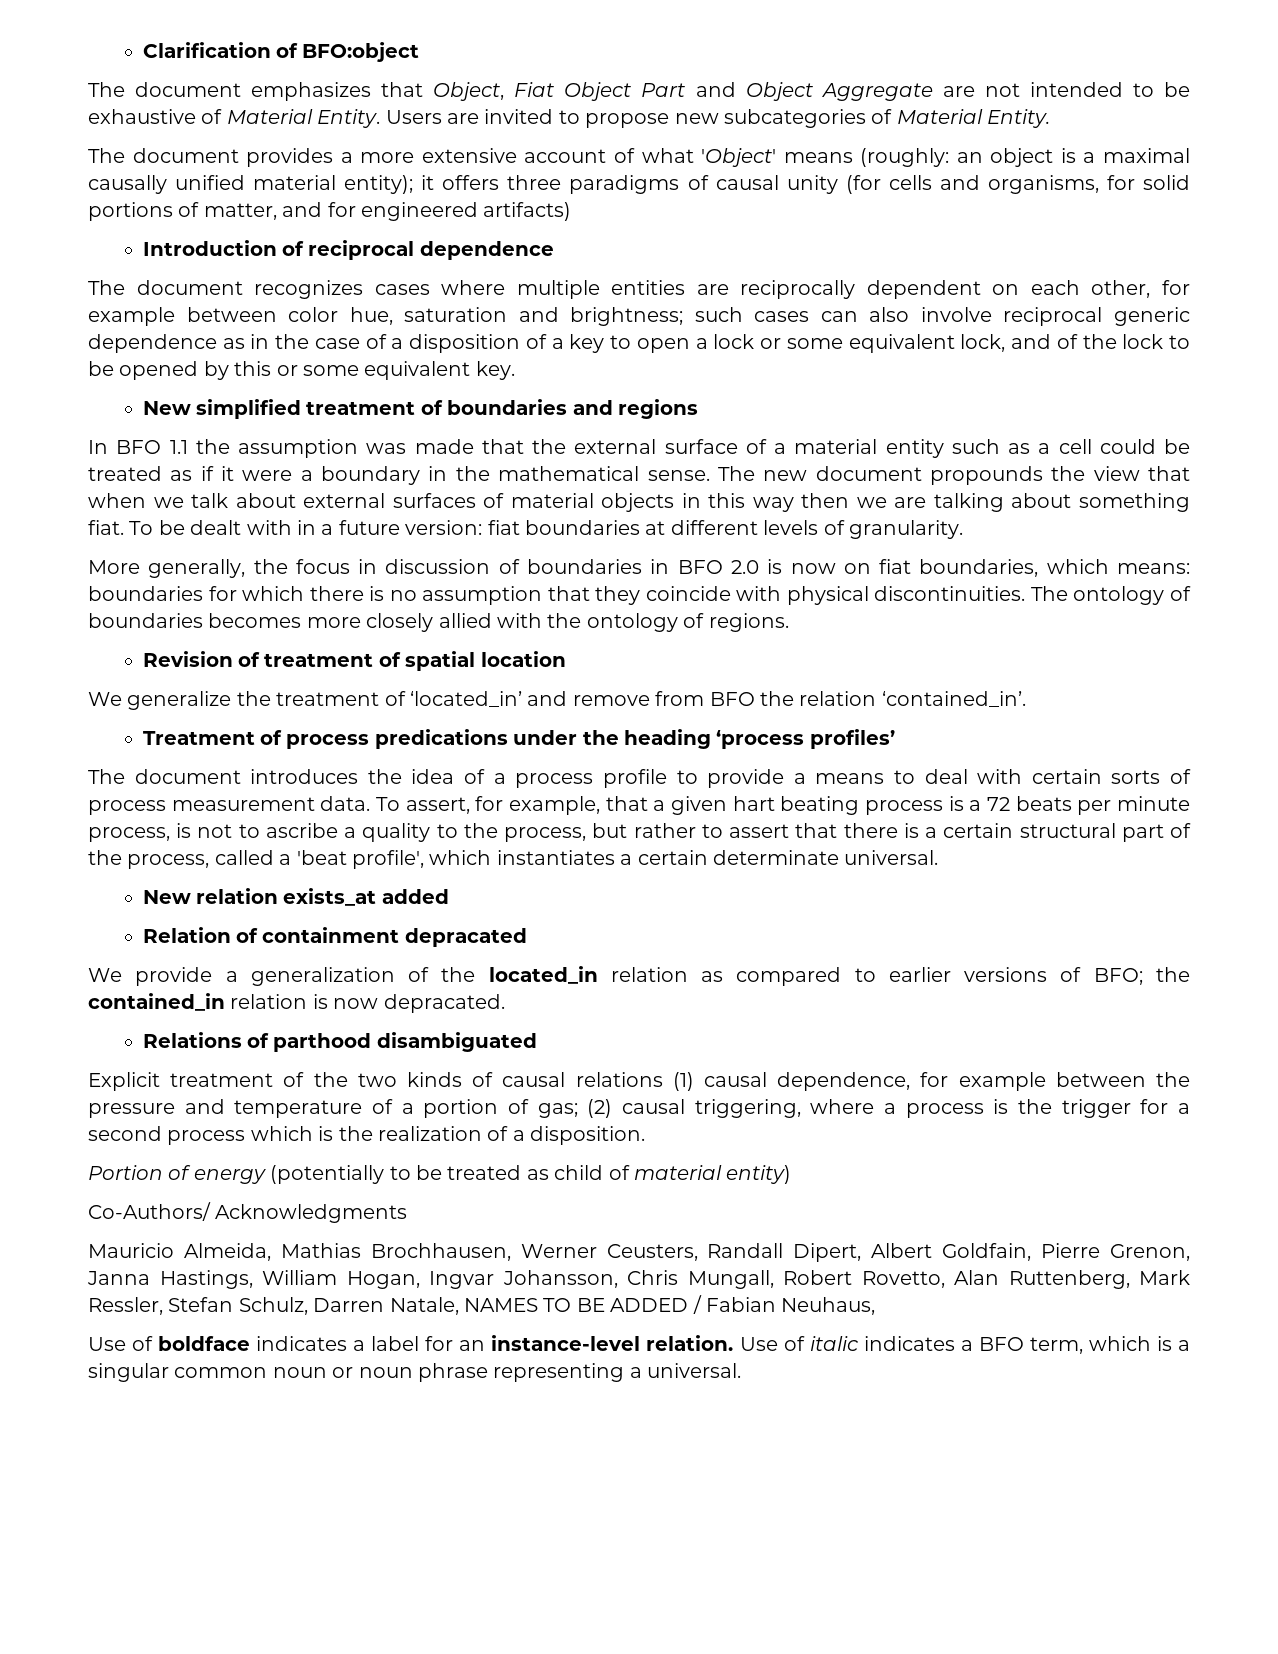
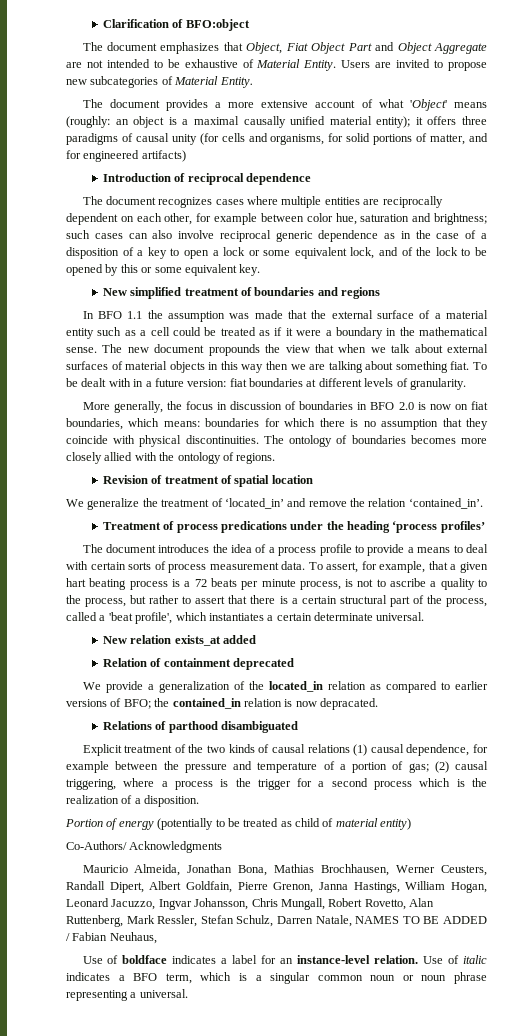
- We generalize the treatment of ‘located_in’ and remove from BFO the relation ‘contained_in’.
+ We generalize the treatment of ‘located_in’ and remove the relation ‘contained_in’.
- Relation of containment depracated
+ Relation of containment deprecated
- Mauricio Almeida, Mathias Brochhausen, Werner Ceusters, Randall Dipert, Albert Goldfain, Pierre Grenon, Janna Hastings, William Hogan, Ingvar Johansson, Chris Mungall, Robert Rovetto, Alan Ruttenberg, Mark Ressler, Stefan Schulz, Darren Natale, NAMES TO BE ADDED / Fabian Neuhaus,
+ Mauricio Almeida, Jonathan Bona, Mathias Brochhausen, Werner Ceusters, Randall Dipert, Albert Goldfain, Pierre Grenon, Janna Hastings, William Hogan, Leonard Jacuzzo, Ingvar Johansson, Chris Mungall, Robert Rovetto, Alan Ruttenberg, Mark Ressler, Stefan Schulz, Darren Natale, NAMES TO BE ADDED / Fabian Neuhaus,

